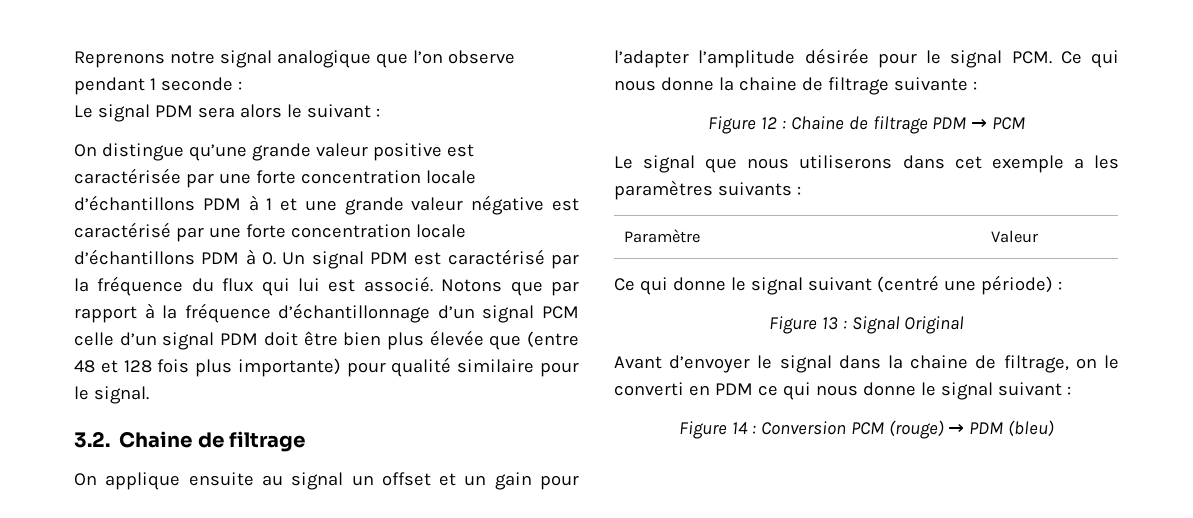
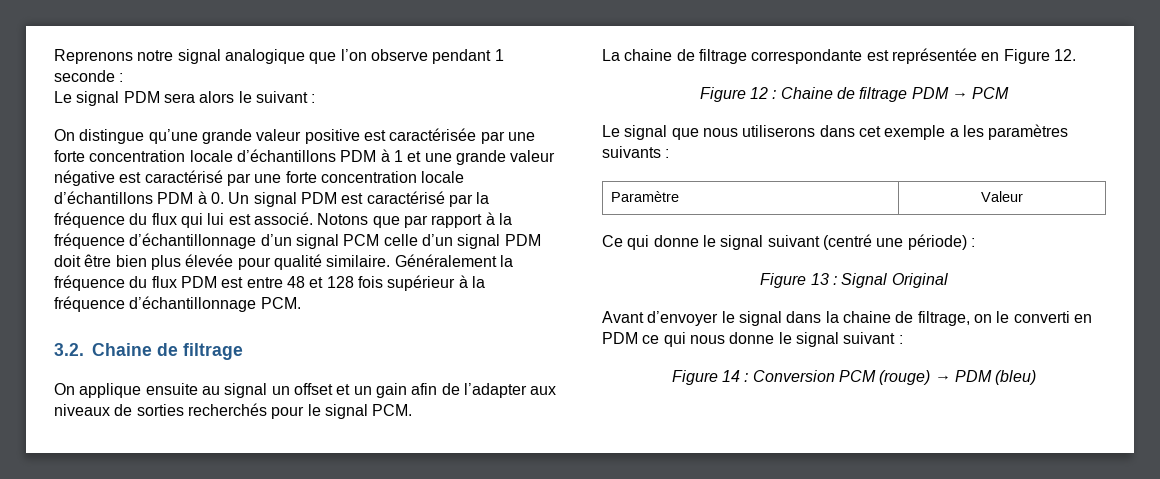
- Notons que par rapport à la fréquence d’échantillonnage d’un signal PCM celle d’un signal PDM doit être bien plus élevée que (entre 48 et 128 fois plus importante) pour qualité similaire pour le signal.
+ Notons que par rapport à la fréquence d’échantillonnage d’un signal PCM celle d’un signal PDM doit être bien plus élevée pour qualité similaire. Généralement la fréquence du flux PDM est entre 48 et 128 fois supérieur à la fréquence d’échantillonnage PCM.
- On applique ensuite au signal un offset et un gain pour l’adapter l’amplitude désirée pour le signal PCM. Ce qui nous donne la chaine de filtrage suivante :
+ On applique ensuite au signal un offset et un gain afin de l’adapter aux niveaux de sorties recherchés pour le signal PCM.
+ La chaine de filtrage correspondante est représentée en Figure 12.

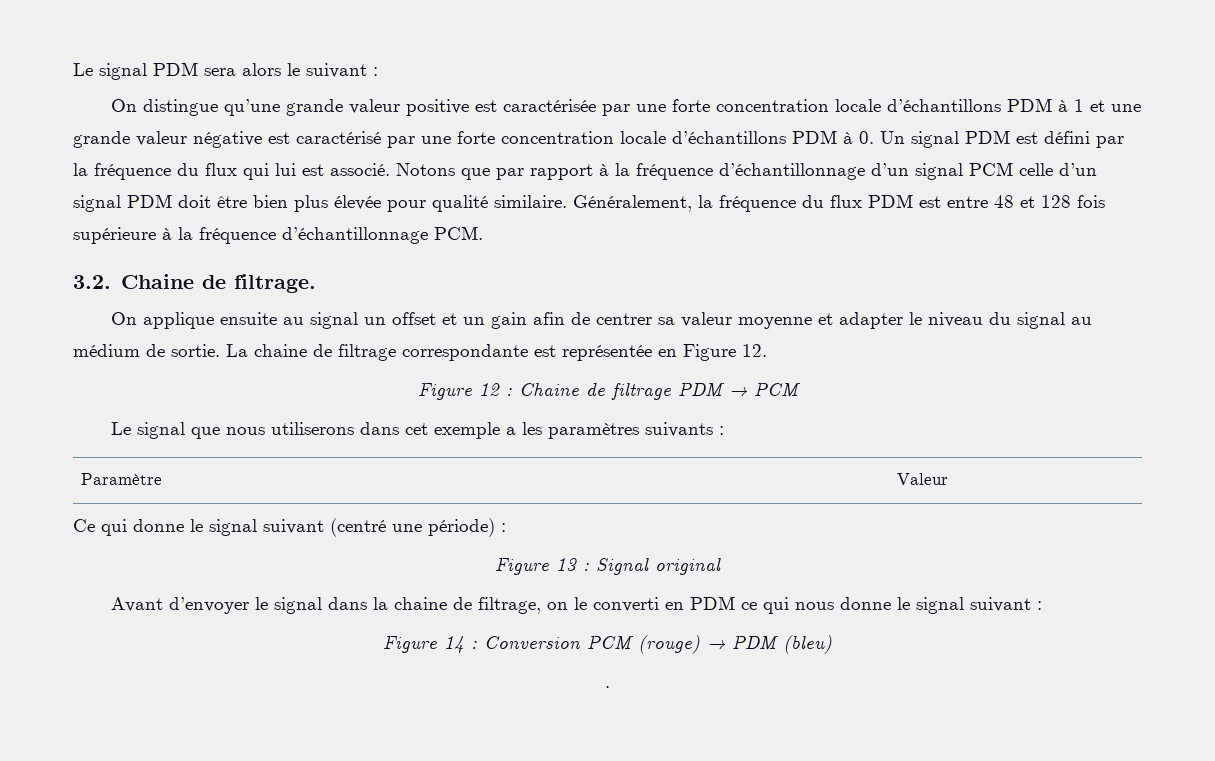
- Reprenons notre signal analogique que l’on observe pendant 1 seconde :
- On distingue qu’une grande valeur positive est caractérisée par une forte concentration locale d’échantillons PDM à 1 et une grande valeur négative est caractérisé par une forte concentration locale d’échantillons PDM à 0. Un signal PDM est caractérisé par la fréquence du flux qui lui est associé.
+ On distingue qu’une grande valeur positive est caractérisée par une forte concentration locale d’échantillons PDM à 1 et une grande valeur négative est caractérisé par une forte concentration locale d’échantillons PDM à 0. Un signal PDM est défini par la fréquence du flux qui lui est associé.
- Généralement la fréquence du flux PDM est entre 48 et 128 fois supérieur à la fréquence d’échantillonnage PCM.
+ Généralement, la fréquence du flux PDM est entre 48 et 128 fois supérieure à la fréquence d’échantillonnage PCM.
- 3.2. Chaine de filtrage
+ 3.2. Chaine de filtrage.
- On applique ensuite au signal un offset et un gain afin de l’adapter aux niveaux de sorties recherchés pour le signal PCM.
- La chaine de filtrage correspondante est représentée en Figure 12.
+ On applique ensuite au signal un offset et un gain afin de centrer sa valeur moyenne et adapter le niveau du signal au médium de sortie. La chaine de filtrage correspondante est représentée en Figure 12.
- Figure 13 : Signal Original
+ Figure 13 : Signal original
+ .

